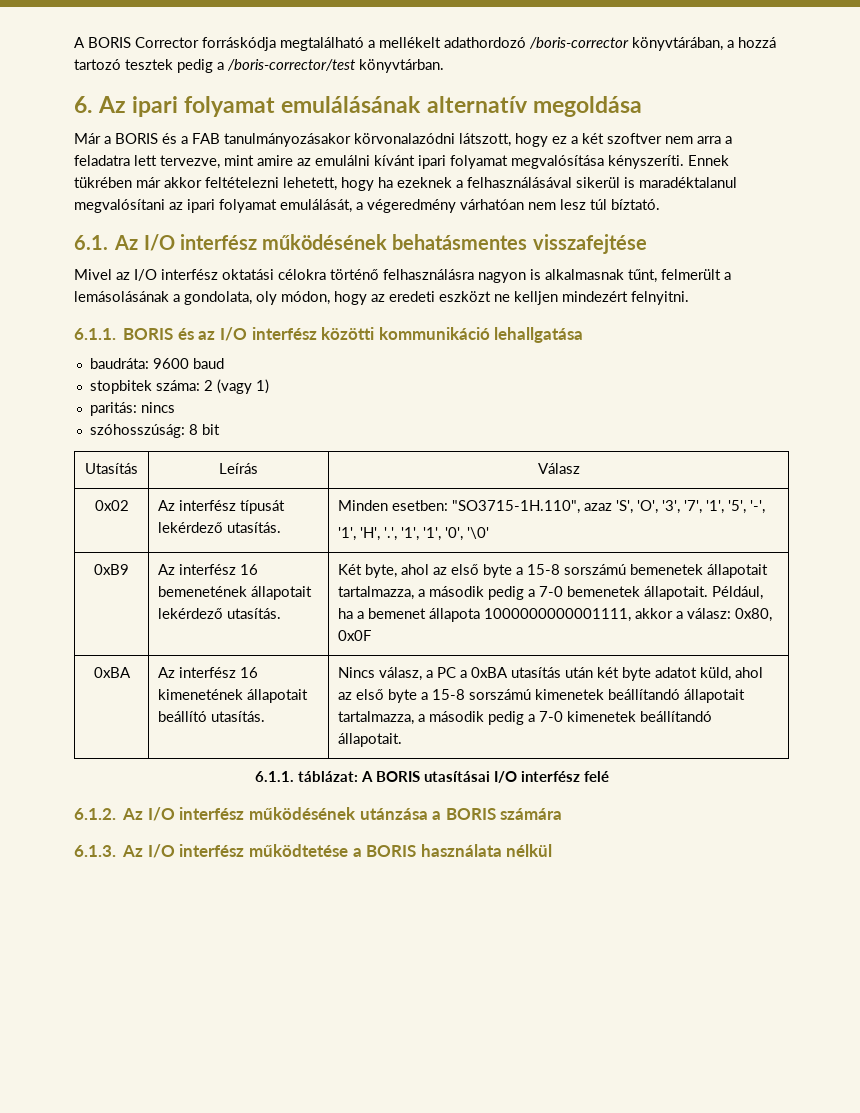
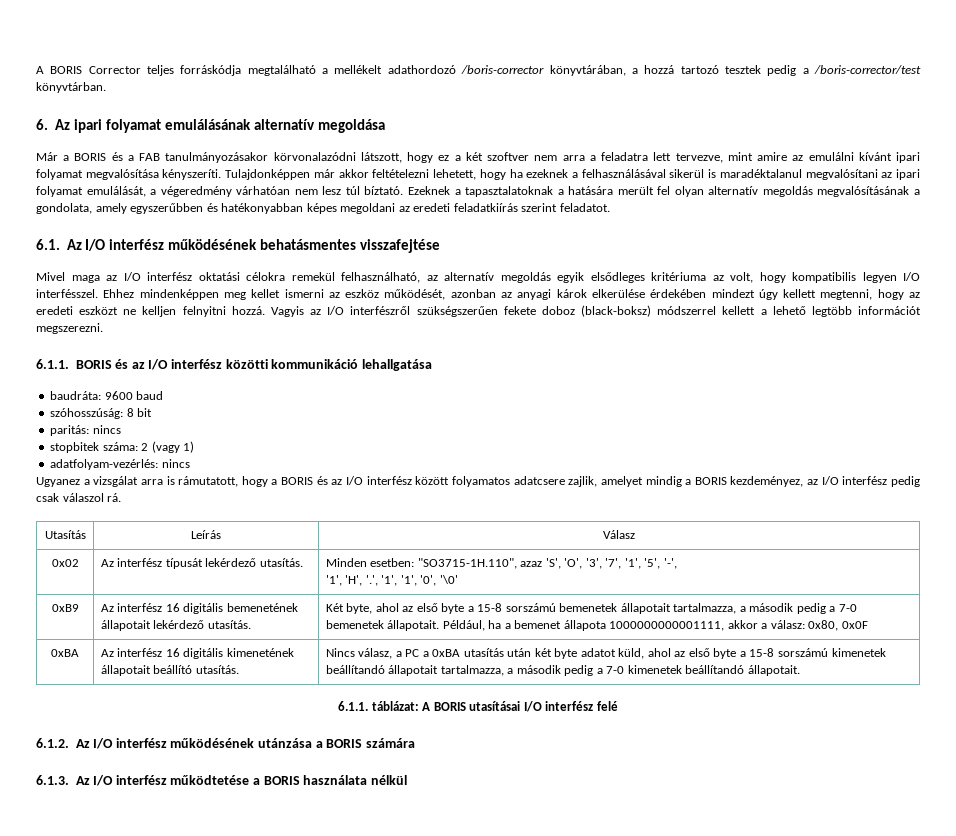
- A BORIS Corrector forráskódja megtalálható a mellékelt adathordozó /boris-corrector könyvtárában, a hozzá tartozó tesztek pedig a /boris-corrector/test könyvtárban.
+ A BORIS Corrector teljes forráskódja megtalálható a mellékelt adathordozó /boris-corrector könyvtárában, a hozzá tartozó tesztek pedig a /boris-corrector/test könyvtárban.
- Ennek tükrében már akkor feltételezni lehetett, hogy ha ezeknek a felhasználásával sikerül is maradéktalanul megvalósítani az ipari folyamat emulálását, a végeredmény várhatóan nem lesz túl bíztató.
+ Tulajdonképpen már akkor feltételezni lehetett, hogy ha ezeknek a felhasználásával sikerül is maradéktalanul megvalósítani az ipari folyamat emulálását, a végeredmény várhatóan nem lesz túl bíztató. Ezeknek a tapasztalatoknak a hatására merült fel olyan alternatív megoldás megvalósításának a gondolata, amely egyszerűbben és hatékonyabban képes megoldani az eredeti feladatkiírás szerint feladatot.
- Mivel az I/O interfész oktatási célokra történő felhasználásra nagyon is alkalmasnak tűnt, felmerült a lemásolásának a gondolata, oly módon, hogy az eredeti eszközt ne kelljen mindezért felnyitni.
+ Mivel maga az I/O interfész oktatási célokra remekül felhasználható, az alternatív megoldás egyik elsődleges kritériuma az volt, hogy kompatibilis legyen I/O interfésszel. Ehhez mindenképpen meg kellet ismerni az eszköz működését, azonban az anyagi károk elkerülése érdekében mindezt úgy kellett megtenni, hogy az eredeti eszközt ne kelljen felnyitni hozzá. Vagyis az I/O interfészről szükségszerűen fekete doboz (black-boksz) módszerrel kellett a lehető legtöbb információt megszerezni.
+ szóhosszúság: 8 bit
+ paritás: nincs
- paritás: nincs
- szóhosszúság: 8 bit
+ adatfolyam-vezérlés: nincs
+ Ugyanez a vizsgálat arra is rámutatott, hogy a BORIS és az I/O interfész között folyamatos adatcsere zajlik, amelyet mindig a BORIS kezdeményez, az I/O interfész pedig csak válaszol rá.
- 0xB9 | Az interfész 16 bemenetének állapotait lekérdező utasítás. | Két byte, ahol az első byte a 15-8 sorszámú bemenetek állapotait tartalmazza, a második pedig a 7-0 bemenetek állapotait. Például, ha a bemenet állapota 1000000000001111, akkor a válasz: 0x80, 0x0F
+ 0xB9 | Az interfész 16 digitális bemenetének állapotait lekérdező utasítás. | Két byte, ahol az első byte a 15-8 sorszámú bemenetek állapotait tartalmazza, a második pedig a 7-0 bemenetek állapotait. Például, ha a bemenet állapota 1000000000001111, akkor a válasz: 0x80, 0x0F
- 0xBA | Az interfész 16 kimenetének állapotait beállító utasítás. | Nincs válasz, a PC a 0xBA utasítás után két byte adatot küld, ahol az első byte a 15-8 sorszámú kimenetek beállítandó állapotait tartalmazza, a második pedig a 7-0 kimenetek beállítandó állapotait.
+ 0xBA | Az interfész 16 digitális kimenetének állapotait beállító utasítás. | Nincs válasz, a PC a 0xBA utasítás után két byte adatot küld, ahol az első byte a 15-8 sorszámú kimenetek beállítandó állapotait tartalmazza, a második pedig a 7-0 kimenetek beállítandó állapotait.

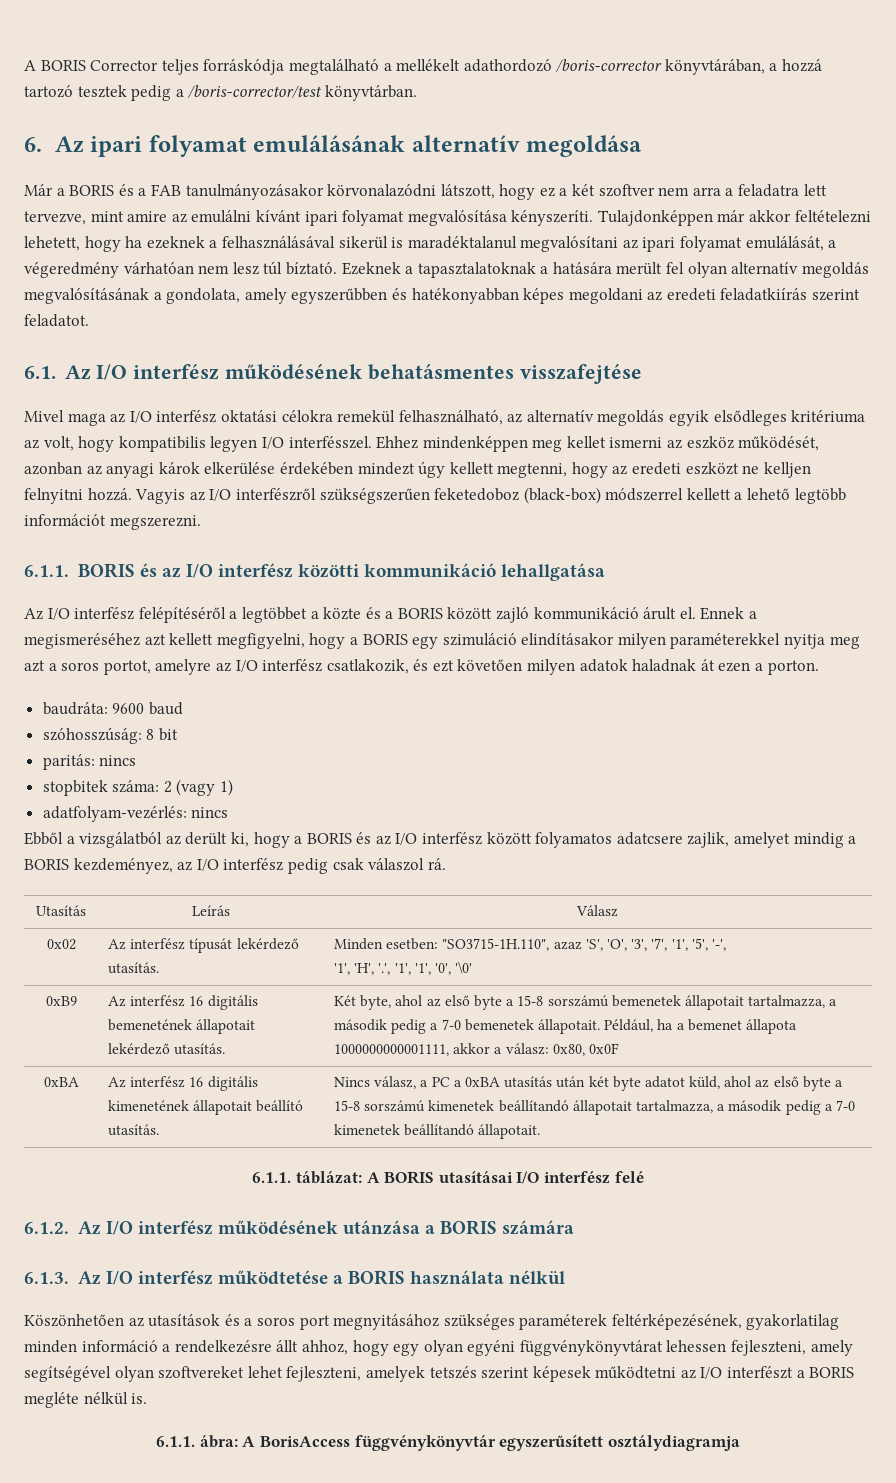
- Vagyis az I/O interfészről szükségszerűen fekete doboz (black-boksz) módszerrel kellett a lehető legtöbb információt megszerezni.
+ Vagyis az I/O interfészről szükségszerűen feketedoboz (black-box) módszerrel kellett a lehető legtöbb információt megszerezni.
+ Az I/O interfész felépítéséről a legtöbbet a közte és a BORIS között zajló kommunikáció árult el. Ennek a megismeréséhez azt kellett megfigyelni, hogy a BORIS egy szimuláció elindításakor milyen paraméterekkel nyitja meg azt a soros portot, amelyre az I/O interfész csatlakozik, és ezt követően milyen adatok haladnak át ezen a porton.
- Ugyanez a vizsgálat arra is rámutatott, hogy a BORIS és az I/O interfész között folyamatos adatcsere zajlik, amelyet mindig a BORIS kezdeményez, az I/O interfész pedig csak válaszol rá.
+ Ebből a vizsgálatból az derült ki, hogy a BORIS és az I/O interfész között folyamatos adatcsere zajlik, amelyet mindig a BORIS kezdeményez, az I/O interfész pedig csak válaszol rá.
+ Köszönhetően az utasítások és a soros port megnyitásához szükséges paraméterek feltérképezésének, gyakorlatilag minden információ a rendelkezésre állt ahhoz, hogy egy olyan egyéni függvénykönyvtárat lehessen fejleszteni, amely segítségével olyan szoftvereket lehet fejleszteni, amelyek tetszés szerint képesek működtetni az I/O interfészt a BORIS megléte nélkül is.
+ 6.1.1. ábra: A BorisAccess függvénykönyvtár egyszerűsített osztálydiagramja

